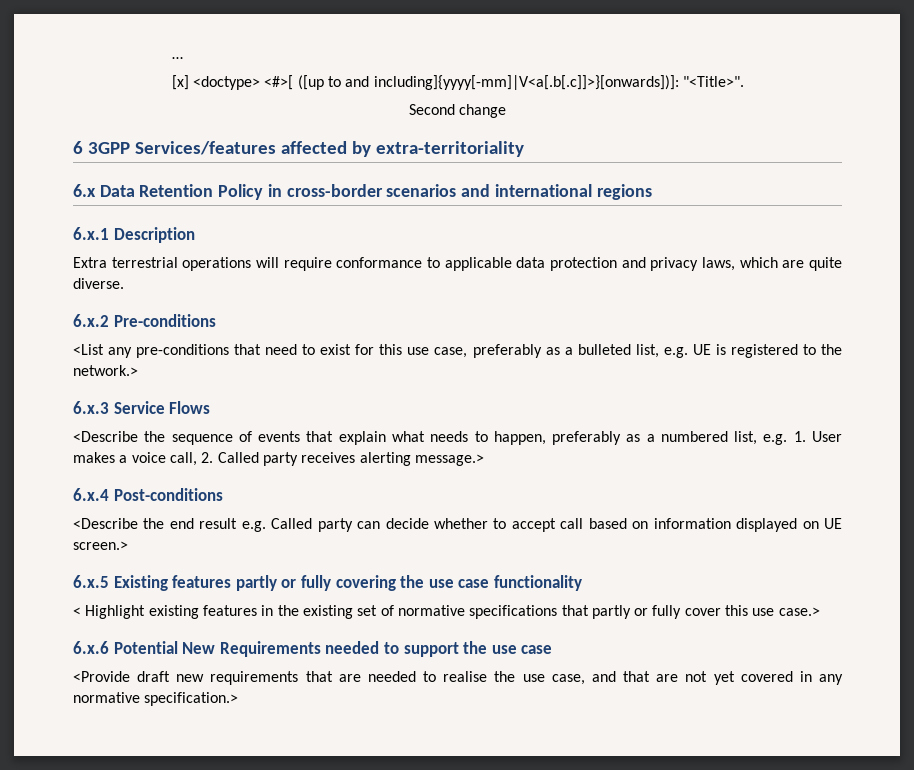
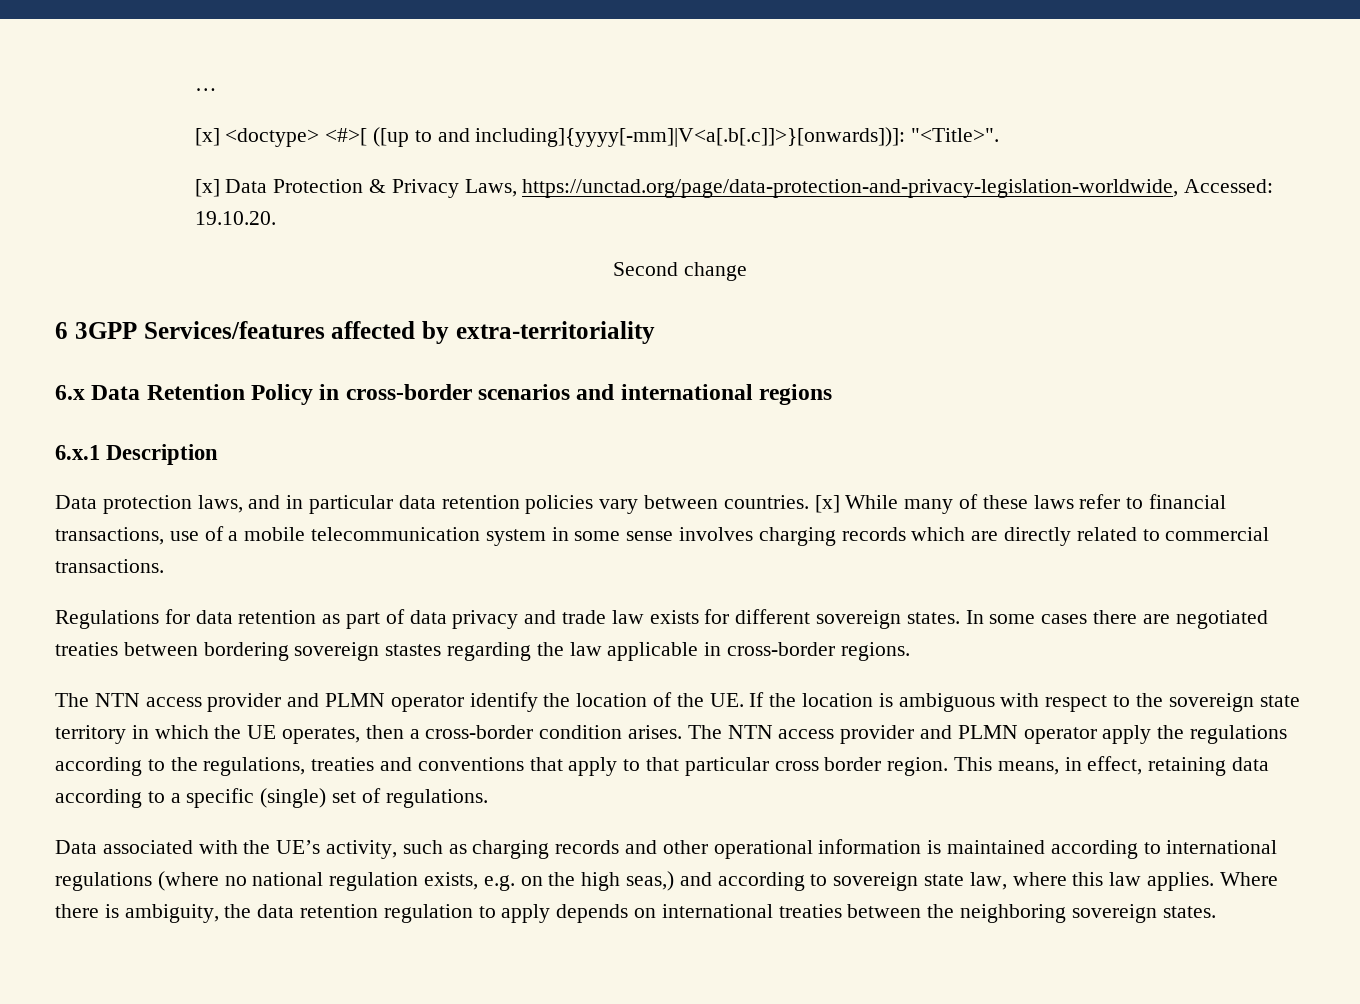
+ [x] Data Protection & Privacy Laws, https://unctad.org/page/data-protection-and-privacy-legislation-worldwide, Accessed: 19.10.20.
- Extra terrestrial operations will require conformance to applicable data protection and privacy laws, which are quite diverse.
- 6.x.2 Pre-conditions
- <List any pre-conditions that need to exist for this use case, preferably as a bulleted list, e.g. UE is registered to the network.>
- 6.x.3 Service Flows
- <Describe the sequence of events that explain what needs to happen, preferably as a numbered list, e.g. 1. User makes a voice call, 2. Called party receives alerting message.>
- 6.x.4 Post-conditions
- <Describe the end result e.g. Called party can decide whether to accept call based on information displayed on UE screen.>
- 6.x.5 Existing features partly or fully covering the use case functionality
- < Highlight existing features in the existing set of normative specifications that partly or fully cover this use case.>
- 6.x.6 Potential New Requirements needed to support the use case
- <Provide draft new requirements that are needed to realise the use case, and that are not yet covered in any normative specification.>
+ Data protection laws, and in particular data retention policies vary between countries. [x] While many of these laws refer to financial transactions, use of a mobile telecommunication system in some sense involves charging records which are directly related to commercial transactions.
+ Regulations for data retention as part of data privacy and trade law exists for different sovereign states. In some cases there are negotiated treaties between bordering sovereign stastes regarding the law applicable in cross-border regions.
+ The NTN access provider and PLMN operator identify the location of the UE. If the location is ambiguous with respect to the sovereign state territory in which the UE operates, then a cross-border condition arises. The NTN access provider and PLMN operator apply the regulations according to the regulations, treaties and conventions that apply to that particular cross border region. This means, in effect, retaining data according to a specific (single) set of regulations.
+ Data associated with the UE’s activity, such as charging records and other operational information is maintained according to international regulations (where no national regulation exists, e.g. on the high seas,) and according to sovereign state law, where this law applies. Where there is ambiguity, the data retention regulation to apply depends on international treaties between the neighboring sovereign states.

